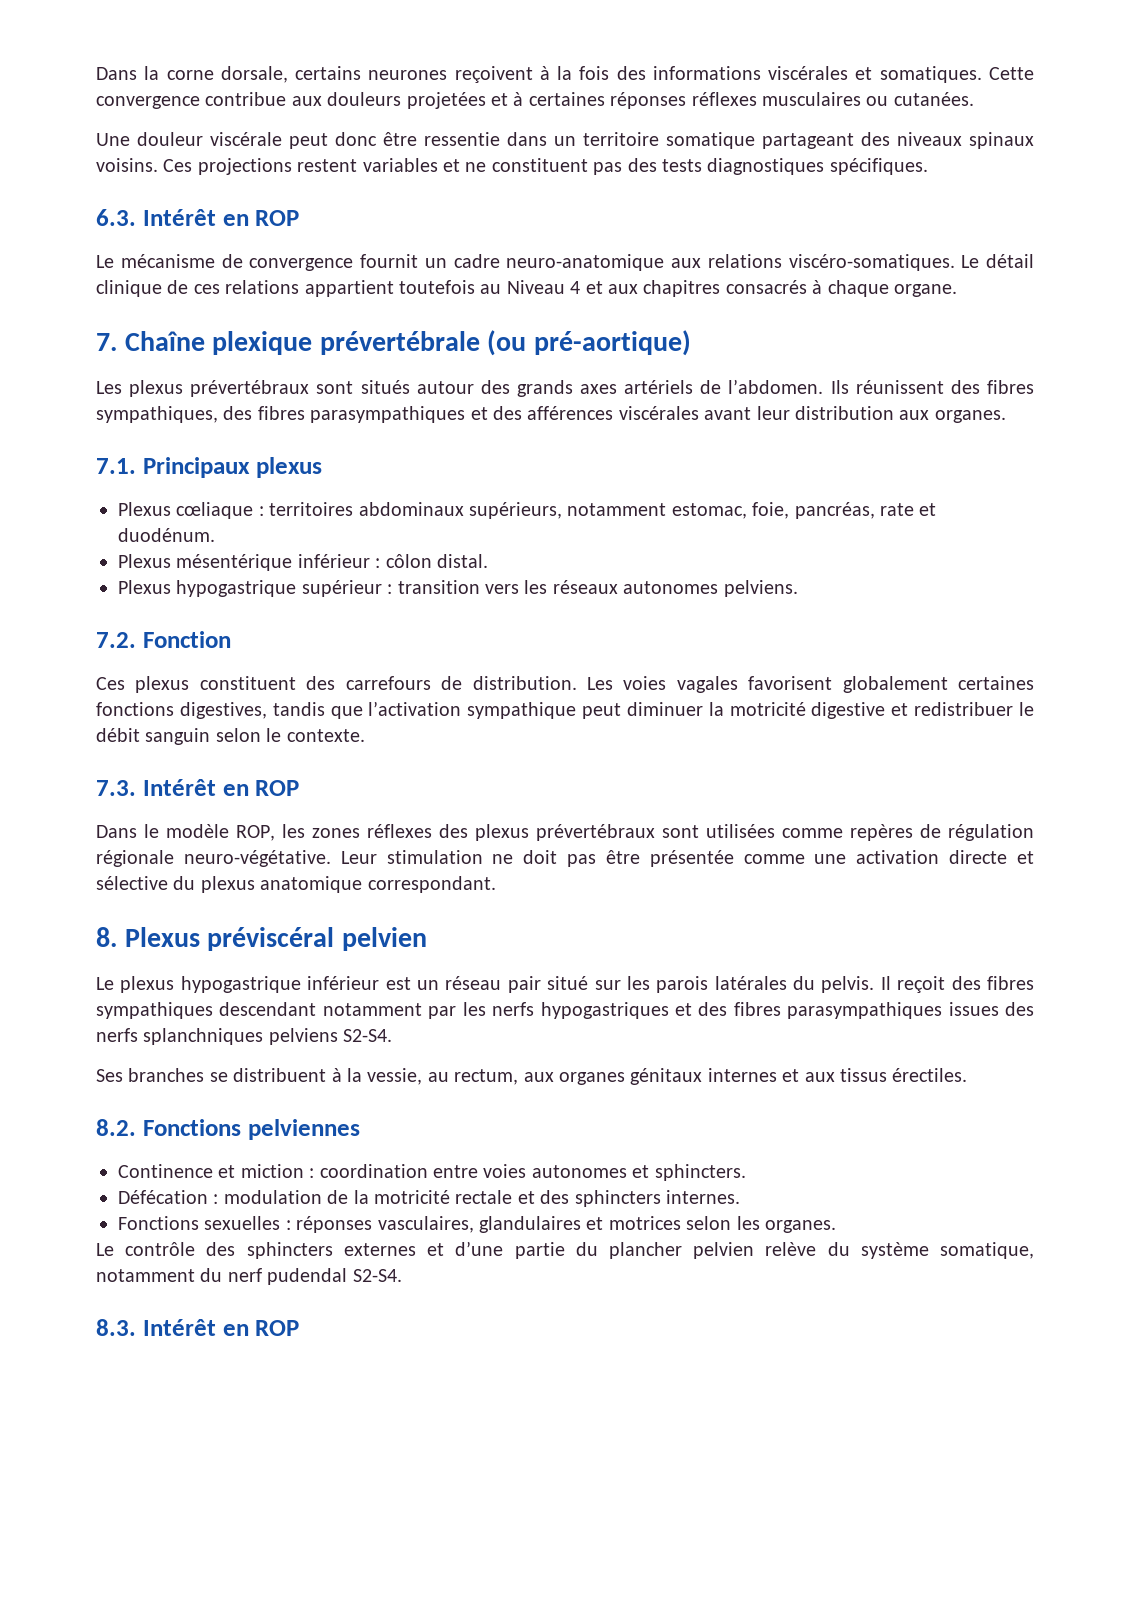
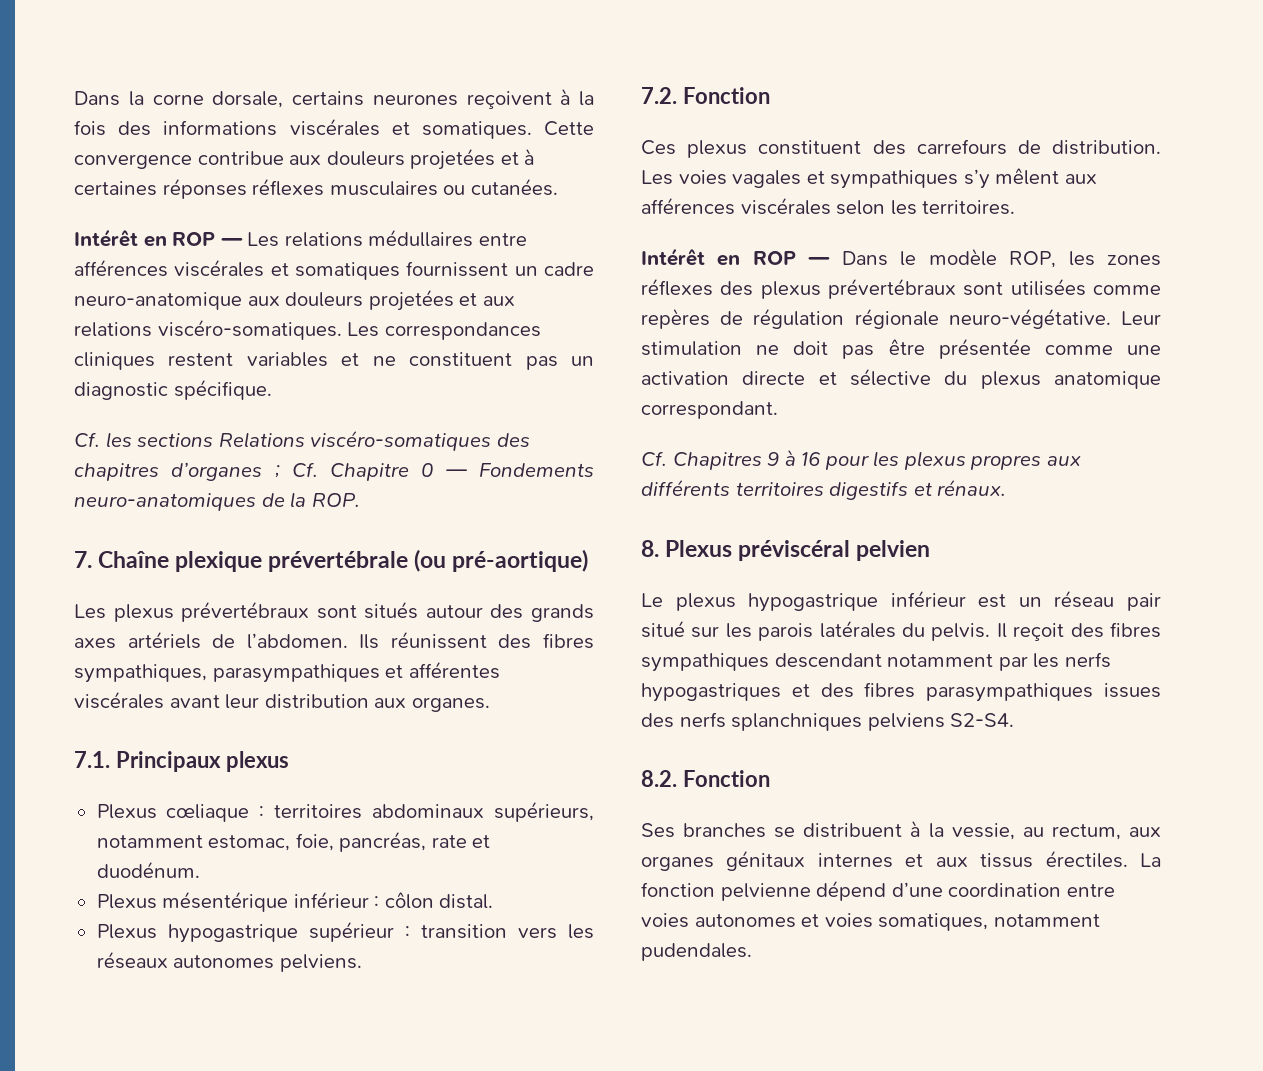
- Une douleur viscérale peut donc être ressentie dans un territoire somatique partageant des niveaux spinaux voisins. Ces projections restent variables et ne constituent pas des tests diagnostiques spécifiques.
- 6.3. Intérêt en ROP
- Le mécanisme de convergence fournit un cadre neuro-anatomique aux relations viscéro-somatiques. Le détail clinique de ces relations appartient toutefois au Niveau 4 et aux chapitres consacrés à chaque organe.
+ Intérêt en ROP — Les relations médullaires entre afférences viscérales et somatiques fournissent un cadre neuro-anatomique aux douleurs projetées et aux relations viscéro-somatiques. Les correspondances cliniques restent variables et ne constituent pas un diagnostic spécifique.
+ Cf. les sections Relations viscéro-somatiques des chapitres d’organes ; Cf. Chapitre 0 — Fondements neuro-anatomiques de la ROP.
- Ils réunissent des fibres sympathiques, des fibres parasympathiques et des afférences viscérales avant leur distribution aux organes.
+ Ils réunissent des fibres sympathiques, parasympathiques et afférentes viscérales avant leur distribution aux organes.
- Les voies vagales favorisent globalement certaines fonctions digestives, tandis que l’activation sympathique peut diminuer la motricité digestive et redistribuer le débit sanguin selon le contexte.
- 7.3. Intérêt en ROP
- Dans le modèle ROP, les zones réflexes des plexus prévertébraux sont utilisées comme repères de régulation régionale neuro-végétative.
+ Les voies vagales et sympathiques s’y mêlent aux afférences viscérales selon les territoires.
+ Intérêt en ROP — Dans le modèle ROP, les zones réflexes des plexus prévertébraux sont utilisées comme repères de régulation régionale neuro-végétative.
+ Cf. Chapitres 9 à 16 pour les plexus propres aux différents territoires digestifs et rénaux.
+ 8.2. Fonction
- Ses branches se distribuent à la vessie, au rectum, aux organes génitaux internes et aux tissus érectiles.
- 8.2. Fonctions pelviennes
- Continence et miction : coordination entre voies autonomes et sphincters.
- Défécation : modulation de la motricité rectale et des sphincters internes.
- Fonctions sexuelles : réponses vasculaires, glandulaires et motrices selon les organes.
- Le contrôle des sphincters externes et d’une partie du plancher pelvien relève du système somatique, notamment du nerf pudendal S2-S4.
- 8.3. Intérêt en ROP
+ Ses branches se distribuent à la vessie, au rectum, aux organes génitaux internes et aux tissus érectiles. La fonction pelvienne dépend d’une coordination entre voies autonomes et voies somatiques, notamment pudendales.

